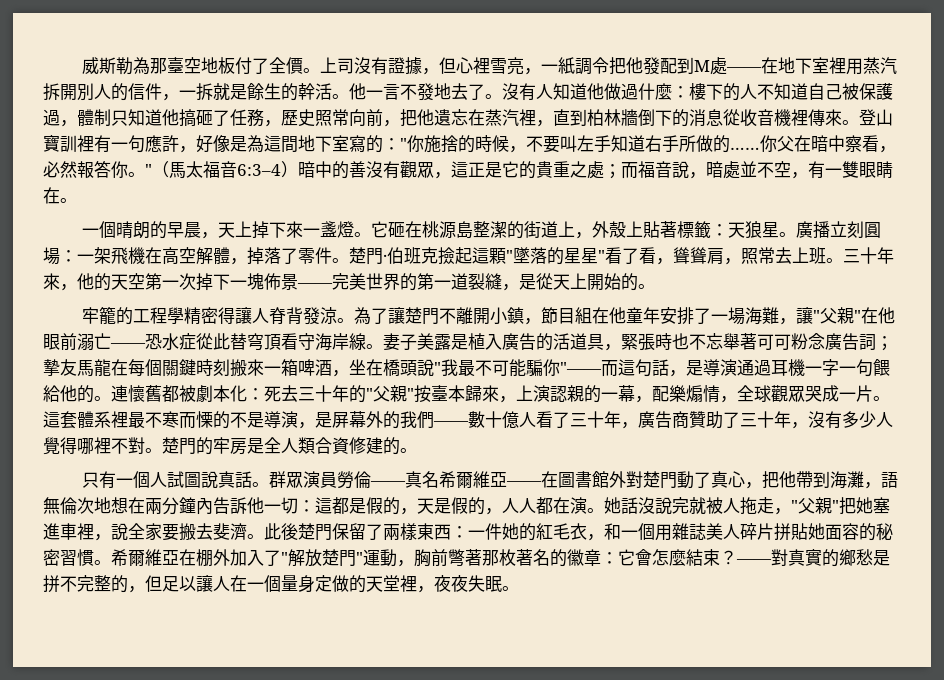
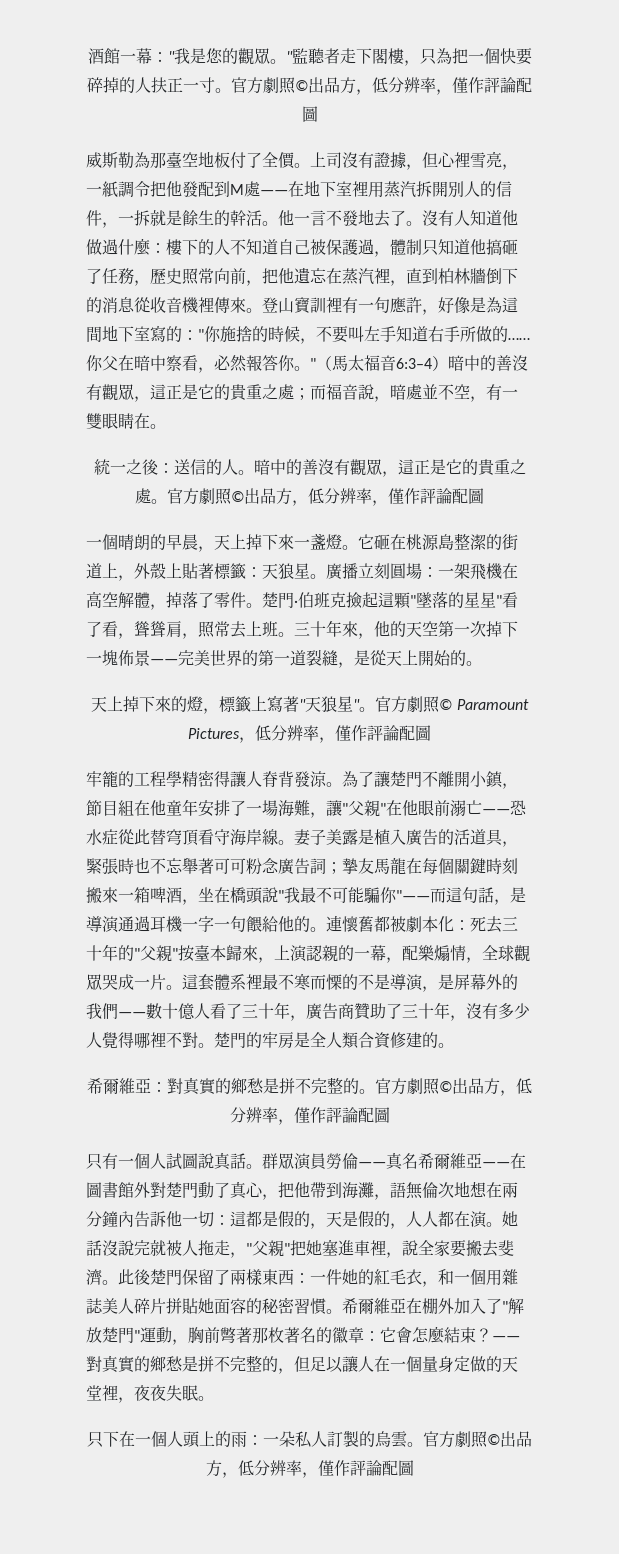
+ 酒館一幕："我是您的觀眾。"監聽者走下閣樓，只為把一個快要碎掉的人扶正一寸。官方劇照©出品方，低分辨率，僅作評論配圖
+ 統一之後：送信的人。暗中的善沒有觀眾，這正是它的貴重之處。官方劇照©出品方，低分辨率，僅作評論配圖
+ 天上掉下來的燈，標籤上寫著"天狼星"。官方劇照© Paramount Pictures，低分辨率，僅作評論配圖
+ 希爾維亞：對真實的鄉愁是拼不完整的。官方劇照©出品方，低分辨率，僅作評論配圖
+ 只下在一個人頭上的雨：一朵私人訂製的烏雲。官方劇照©出品方，低分辨率，僅作評論配圖

